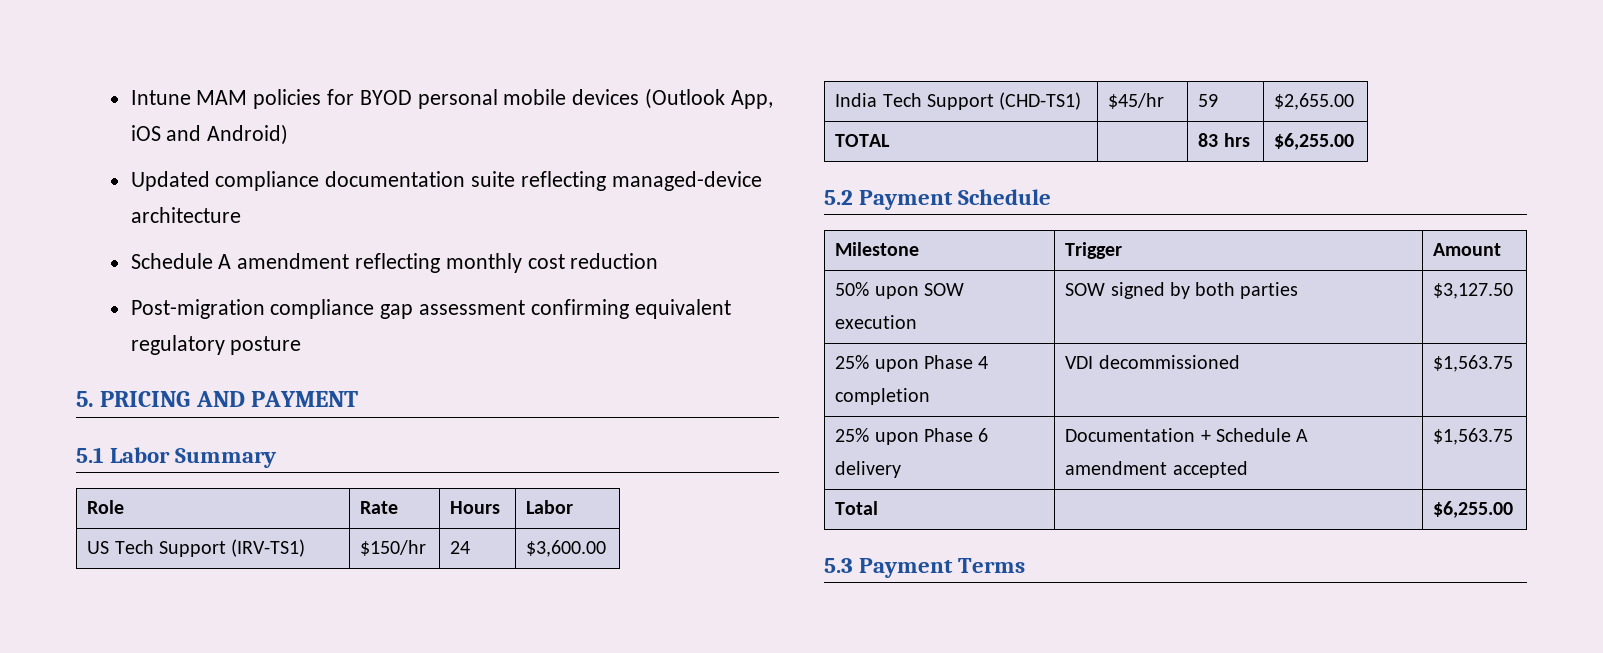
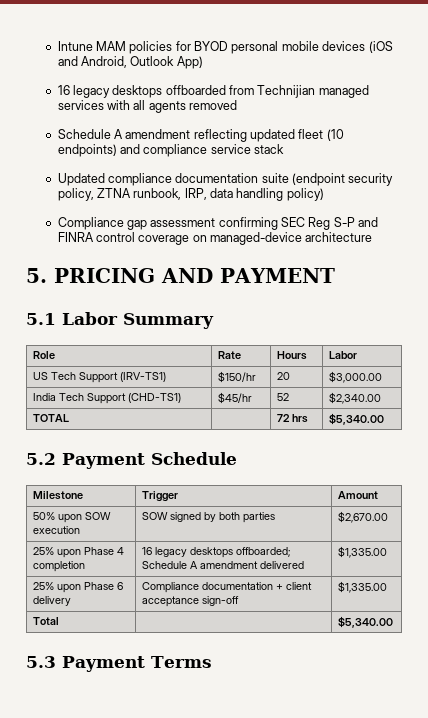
- Intune MAM policies for BYOD personal mobile devices (Outlook App, iOS and Android)
- Updated compliance documentation suite reflecting managed-device architecture
- Schedule A amendment reflecting monthly cost reduction
- Post-migration compliance gap assessment confirming equivalent regulatory posture
+ Intune MAM policies for BYOD personal mobile devices (iOS and Android, Outlook App)
+ 16 legacy desktops offboarded from Technijian managed services with all agents removed
+ Schedule A amendment reflecting updated fleet (10 endpoints) and compliance service stack
+ Updated compliance documentation suite (endpoint security policy, ZTNA runbook, IRP, data handling policy)
+ Compliance gap assessment confirming SEC Reg S-P and FINRA control coverage on managed-device architecture
- US Tech Support (IRV-TS1) | $150/hr | 24 | $3,600.00
+ US Tech Support (IRV-TS1) | $150/hr | 20 | $3,000.00
- India Tech Support (CHD-TS1) | $45/hr | 59 | $2,655.00
+ India Tech Support (CHD-TS1) | $45/hr | 52 | $2,340.00
- TOTAL | | 83 hrs | $6,255.00
+ TOTAL | | 72 hrs | $5,340.00
- 50% upon SOW execution | SOW signed by both parties | $3,127.50
+ 50% upon SOW execution | SOW signed by both parties | $2,670.00
- 25% upon Phase 4 completion | VDI decommissioned | $1,563.75
+ 25% upon Phase 4 completion | 16 legacy desktops offboarded; Schedule A amendment delivered | $1,335.00
- 25% upon Phase 6 delivery | Documentation + Schedule A amendment accepted | $1,563.75
+ 25% upon Phase 6 delivery | Compliance documentation + client acceptance sign-off | $1,335.00
- Total | | $6,255.00
+ Total | | $5,340.00

